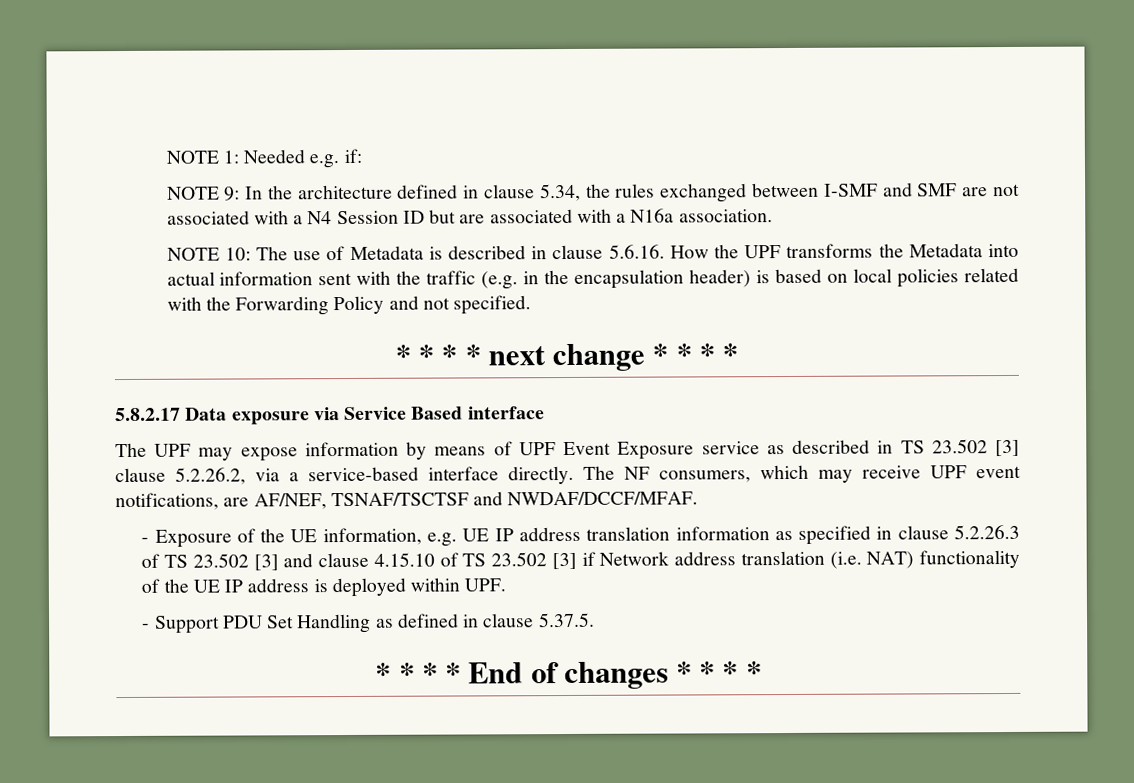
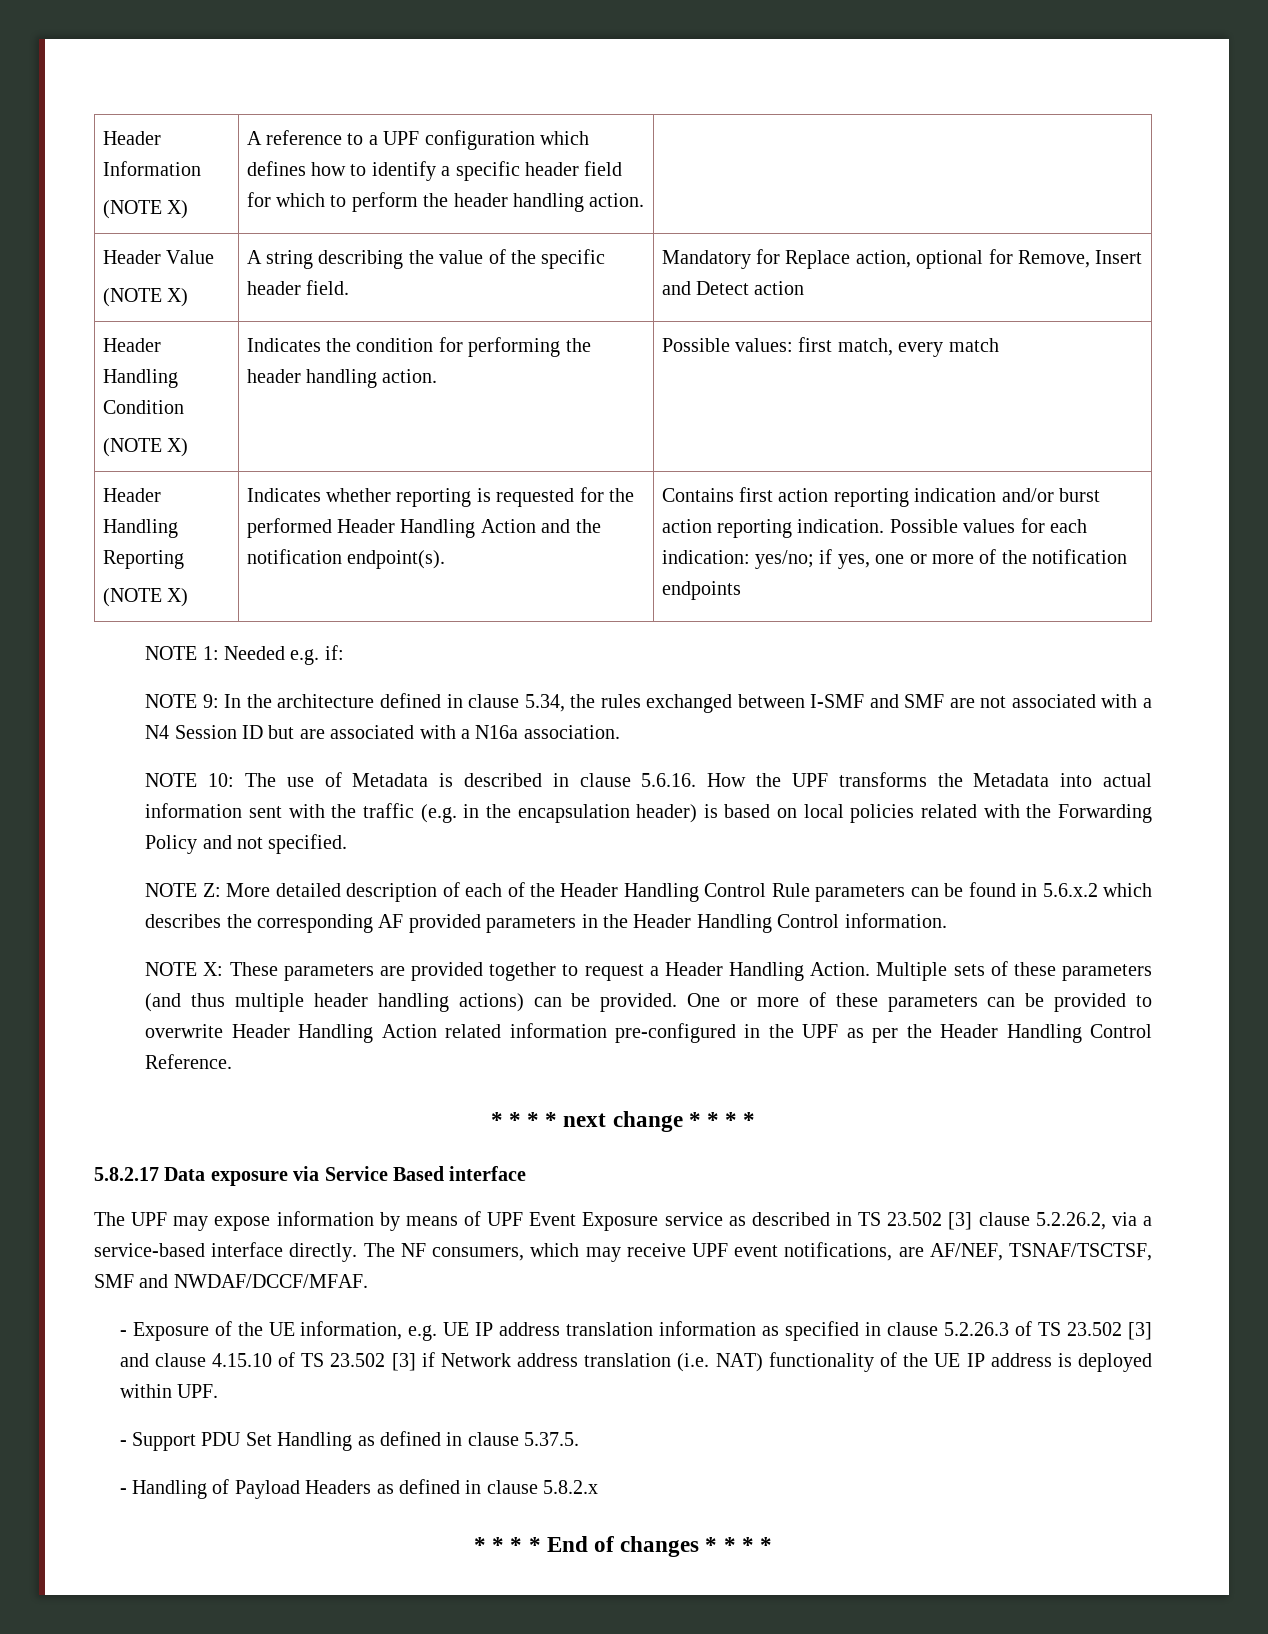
+ Header Information
+ (NOTE X) | A reference to a UPF configuration which defines how to identify a specific header field for which to perform the header handling action. |
+ Header Value
+ (NOTE X) | A string describing the value of the specific header field. | Mandatory for Replace action, optional for Remove, Insert and Detect action
+ Header Handling Condition
+ (NOTE X) | Indicates the condition for performing the header handling action. | Possible values: first match, every match
+ Header Handling Reporting
+ (NOTE X) | Indicates whether reporting is requested for the performed Header Handling Action and the notification endpoint(s). | Contains first action reporting indication and/or burst action reporting indication. Possible values for each indication: yes/no; if yes, one or more of the notification endpoints
+ NOTE Z: More detailed description of each of the Header Handling Control Rule parameters can be found in 5.6.x.2 which describes the corresponding AF provided parameters in the Header Handling Control information.
+ NOTE X: These parameters are provided together to request a Header Handling Action. Multiple sets of these parameters (and thus multiple header handling actions) can be provided. One or more of these parameters can be provided to overwrite Header Handling Action related information pre-configured in the UPF as per the Header Handling Control Reference.
- The NF consumers, which may receive UPF event notifications, are AF/NEF, TSNAF/TSCTSF and NWDAF/DCCF/MFAF.
+ The NF consumers, which may receive UPF event notifications, are AF/NEF, TSNAF/TSCTSF, SMF and NWDAF/DCCF/MFAF.
+ - Handling of Payload Headers as defined in clause 5.8.2.x

